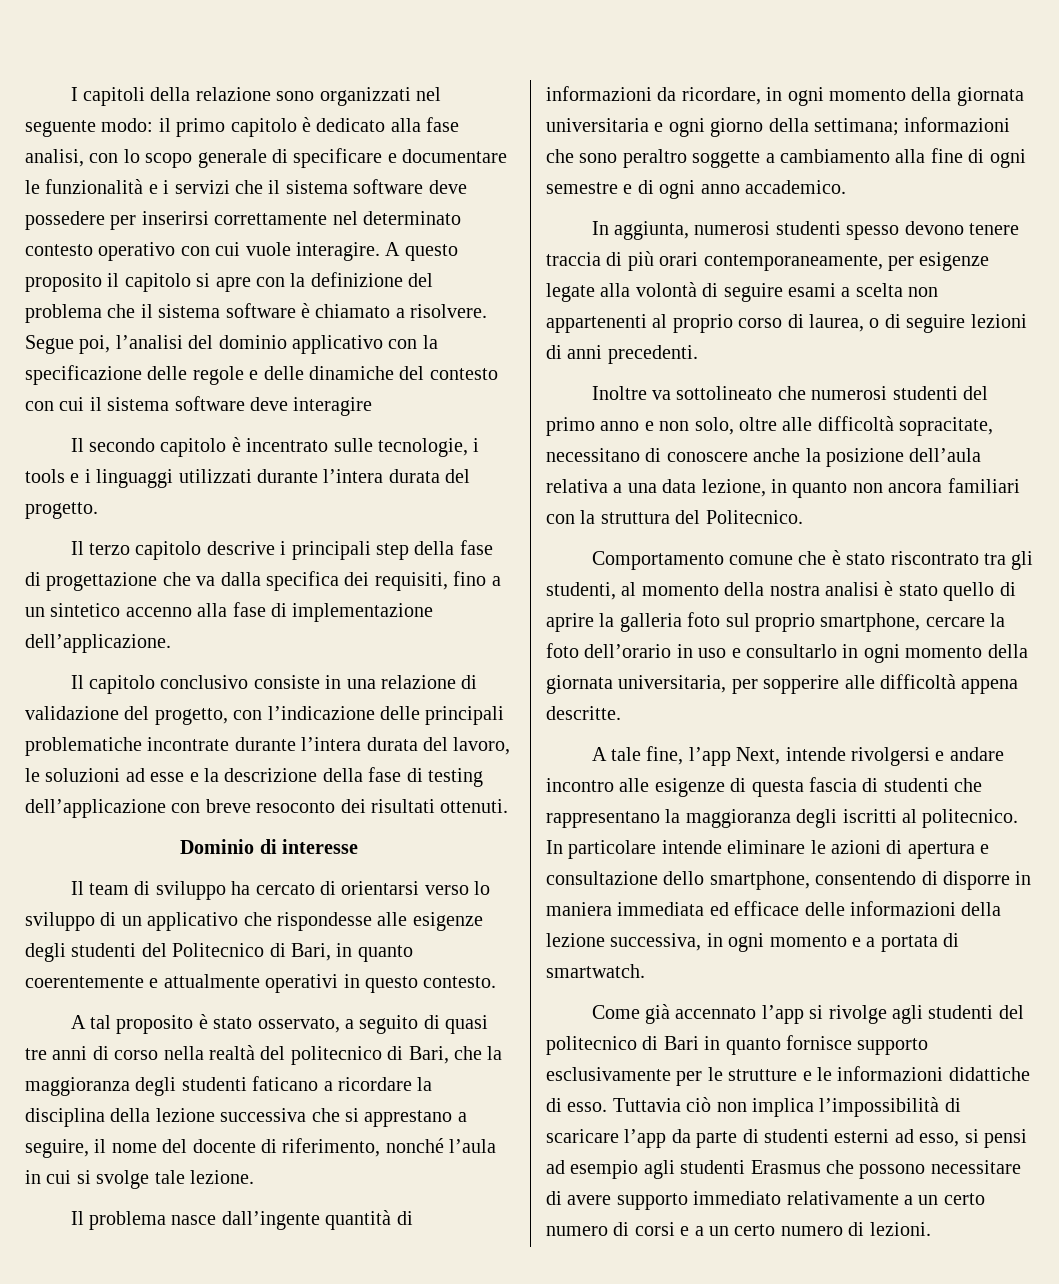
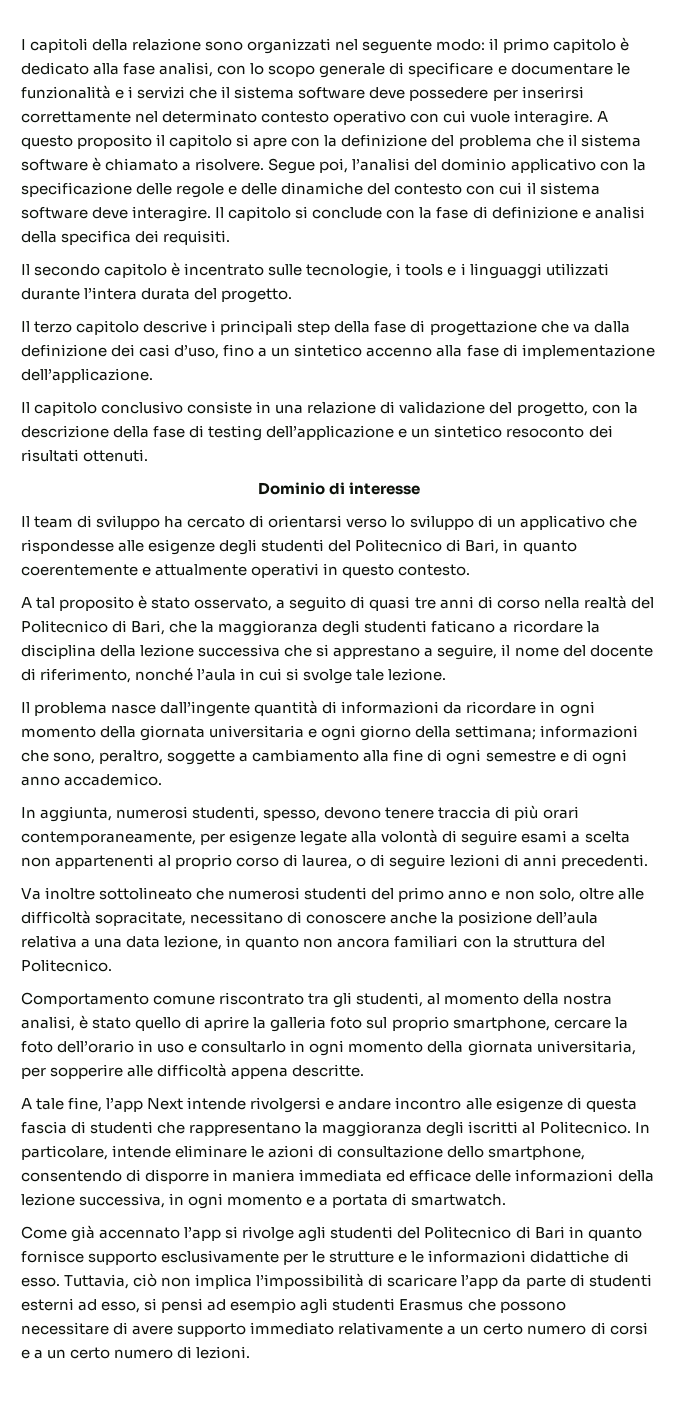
- Segue poi, l’analisi del dominio applicativo con la specificazione delle regole e delle dinamiche del contesto con cui il sistema software deve interagire
+ Segue poi, l’analisi del dominio applicativo con la specificazione delle regole e delle dinamiche del contesto con cui il sistema software deve interagire. Il capitolo si conclude con la fase di definizione e analisi della specifica dei requisiti.
- Il terzo capitolo descrive i principali step della fase di progettazione che va dalla specifica dei requisiti, fino a un sintetico accenno alla fase di implementazione dell’applicazione.
+ Il terzo capitolo descrive i principali step della fase di progettazione che va dalla definizione dei casi d’uso, fino a un sintetico accenno alla fase di implementazione dell’applicazione.
- Il capitolo conclusivo consiste in una relazione di validazione del progetto, con l’indicazione delle principali problematiche incontrate durante l’intera durata del lavoro, le soluzioni ad esse e la descrizione della fase di testing dell’applicazione con breve resoconto dei risultati ottenuti.
+ Il capitolo conclusivo consiste in una relazione di validazione del progetto, con la descrizione della fase di testing dell’applicazione e un sintetico resoconto dei risultati ottenuti.
- A tal proposito è stato osservato, a seguito di quasi tre anni di corso nella realtà del politecnico di Bari, che la maggioranza degli studenti faticano a ricordare la disciplina della lezione successiva che si apprestano a seguire, il nome del docente di riferimento, nonché l’aula in cui si svolge tale lezione.
+ A tal proposito è stato osservato, a seguito di quasi tre anni di corso nella realtà del Politecnico di Bari, che la maggioranza degli studenti faticano a ricordare la disciplina della lezione successiva che si apprestano a seguire, il nome del docente di riferimento, nonché l’aula in cui si svolge tale lezione.
- Il problema nasce dall’ingente quantità di informazioni da ricordare, in ogni momento della giornata universitaria e ogni giorno della settimana; informazioni che sono peraltro soggette a cambiamento alla fine di ogni semestre e di ogni anno accademico.
+ Il problema nasce dall’ingente quantità di informazioni da ricordare in ogni momento della giornata universitaria e ogni giorno della settimana; informazioni che sono, peraltro, soggette a cambiamento alla fine di ogni semestre e di ogni anno accademico.
- In aggiunta, numerosi studenti spesso devono tenere traccia di più orari contemporaneamente, per esigenze legate alla volontà di seguire esami a scelta non appartenenti al proprio corso di laurea, o di seguire lezioni di anni precedenti.
+ In aggiunta, numerosi studenti, spesso, devono tenere traccia di più orari contemporaneamente, per esigenze legate alla volontà di seguire esami a scelta non appartenenti al proprio corso di laurea, o di seguire lezioni di anni precedenti.
- Inoltre va sottolineato che numerosi studenti del primo anno e non solo, oltre alle difficoltà sopracitate, necessitano di conoscere anche la posizione dell’aula relativa a una data lezione, in quanto non ancora familiari con la struttura del Politecnico.
+ Va inoltre sottolineato che numerosi studenti del primo anno e non solo, oltre alle difficoltà sopracitate, necessitano di conoscere anche la posizione dell’aula relativa a una data lezione, in quanto non ancora familiari con la struttura del Politecnico.
- Comportamento comune che è stato riscontrato tra gli studenti, al momento della nostra analisi è stato quello di aprire la galleria foto sul proprio smartphone, cercare la foto dell’orario in uso e consultarlo in ogni momento della giornata universitaria, per sopperire alle difficoltà appena descritte.
+ Comportamento comune riscontrato tra gli studenti, al momento della nostra analisi, è stato quello di aprire la galleria foto sul proprio smartphone, cercare la foto dell’orario in uso e consultarlo in ogni momento della giornata universitaria, per sopperire alle difficoltà appena descritte.
- A tale fine, l’app Next, intende rivolgersi e andare incontro alle esigenze di questa fascia di studenti che rappresentano la maggioranza degli iscritti al politecnico. In particolare intende eliminare le azioni di apertura e consultazione dello smartphone, consentendo di disporre in maniera immediata ed efficace delle informazioni della lezione successiva, in ogni momento e a portata di smartwatch.
+ A tale fine, l’app Next intende rivolgersi e andare incontro alle esigenze di questa fascia di studenti che rappresentano la maggioranza degli iscritti al Politecnico. In particolare, intende eliminare le azioni di consultazione dello smartphone, consentendo di disporre in maniera immediata ed efficace delle informazioni della lezione successiva, in ogni momento e a portata di smartwatch.
- Come già accennato l’app si rivolge agli studenti del politecnico di Bari in quanto fornisce supporto esclusivamente per le strutture e le informazioni didattiche di esso.
+ Come già accennato l’app si rivolge agli studenti del Politecnico di Bari in quanto fornisce supporto esclusivamente per le strutture e le informazioni didattiche di esso.
- Tuttavia ciò non implica l’impossibilità di scaricare l’app da parte di studenti esterni ad esso, si pensi ad esempio agli studenti Erasmus che possono necessitare di avere supporto immediato relativamente a un certo numero di corsi e a un certo numero di lezioni.
+ Tuttavia, ciò non implica l’impossibilità di scaricare l’app da parte di studenti esterni ad esso, si pensi ad esempio agli studenti Erasmus che possono necessitare di avere supporto immediato relativamente a un certo numero di corsi e a un certo numero di lezioni.

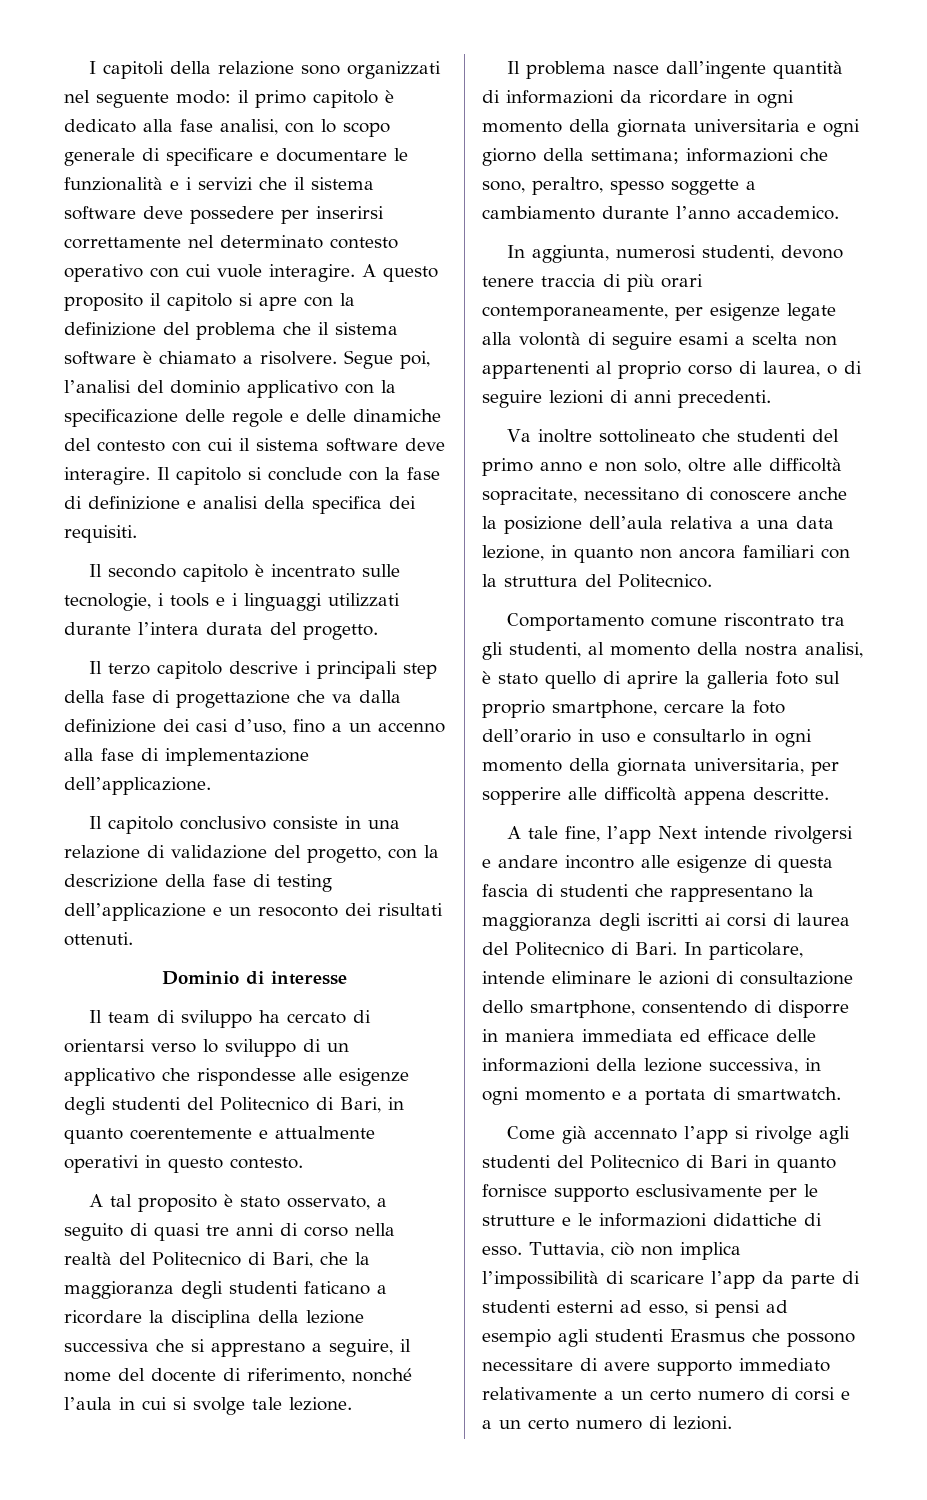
- Il terzo capitolo descrive i principali step della fase di progettazione che va dalla definizione dei casi d’uso, fino a un sintetico accenno alla fase di implementazione dell’applicazione.
+ Il terzo capitolo descrive i principali step della fase di progettazione che va dalla definizione dei casi d’uso, fino a un accenno alla fase di implementazione dell’applicazione.
- Il capitolo conclusivo consiste in una relazione di validazione del progetto, con la descrizione della fase di testing dell’applicazione e un sintetico resoconto dei risultati ottenuti.
+ Il capitolo conclusivo consiste in una relazione di validazione del progetto, con la descrizione della fase di testing dell’applicazione e un resoconto dei risultati ottenuti.
- Il problema nasce dall’ingente quantità di informazioni da ricordare in ogni momento della giornata universitaria e ogni giorno della settimana; informazioni che sono, peraltro, soggette a cambiamento alla fine di ogni semestre e di ogni anno accademico.
+ Il problema nasce dall’ingente quantità di informazioni da ricordare in ogni momento della giornata universitaria e ogni giorno della settimana; informazioni che sono, peraltro, spesso soggette a cambiamento durante l’anno accademico.
- In aggiunta, numerosi studenti, spesso, devono tenere traccia di più orari contemporaneamente, per esigenze legate alla volontà di seguire esami a scelta non appartenenti al proprio corso di laurea, o di seguire lezioni di anni precedenti.
+ In aggiunta, numerosi studenti, devono tenere traccia di più orari contemporaneamente, per esigenze legate alla volontà di seguire esami a scelta non appartenenti al proprio corso di laurea, o di seguire lezioni di anni precedenti.
- Va inoltre sottolineato che numerosi studenti del primo anno e non solo, oltre alle difficoltà sopracitate, necessitano di conoscere anche la posizione dell’aula relativa a una data lezione, in quanto non ancora familiari con la struttura del Politecnico.
+ Va inoltre sottolineato che studenti del primo anno e non solo, oltre alle difficoltà sopracitate, necessitano di conoscere anche la posizione dell’aula relativa a una data lezione, in quanto non ancora familiari con la struttura del Politecnico.
- A tale fine, l’app Next intende rivolgersi e andare incontro alle esigenze di questa fascia di studenti che rappresentano la maggioranza degli iscritti al Politecnico.
+ A tale fine, l’app Next intende rivolgersi e andare incontro alle esigenze di questa fascia di studenti che rappresentano la maggioranza degli iscritti ai corsi di laurea del Politecnico di Bari.

